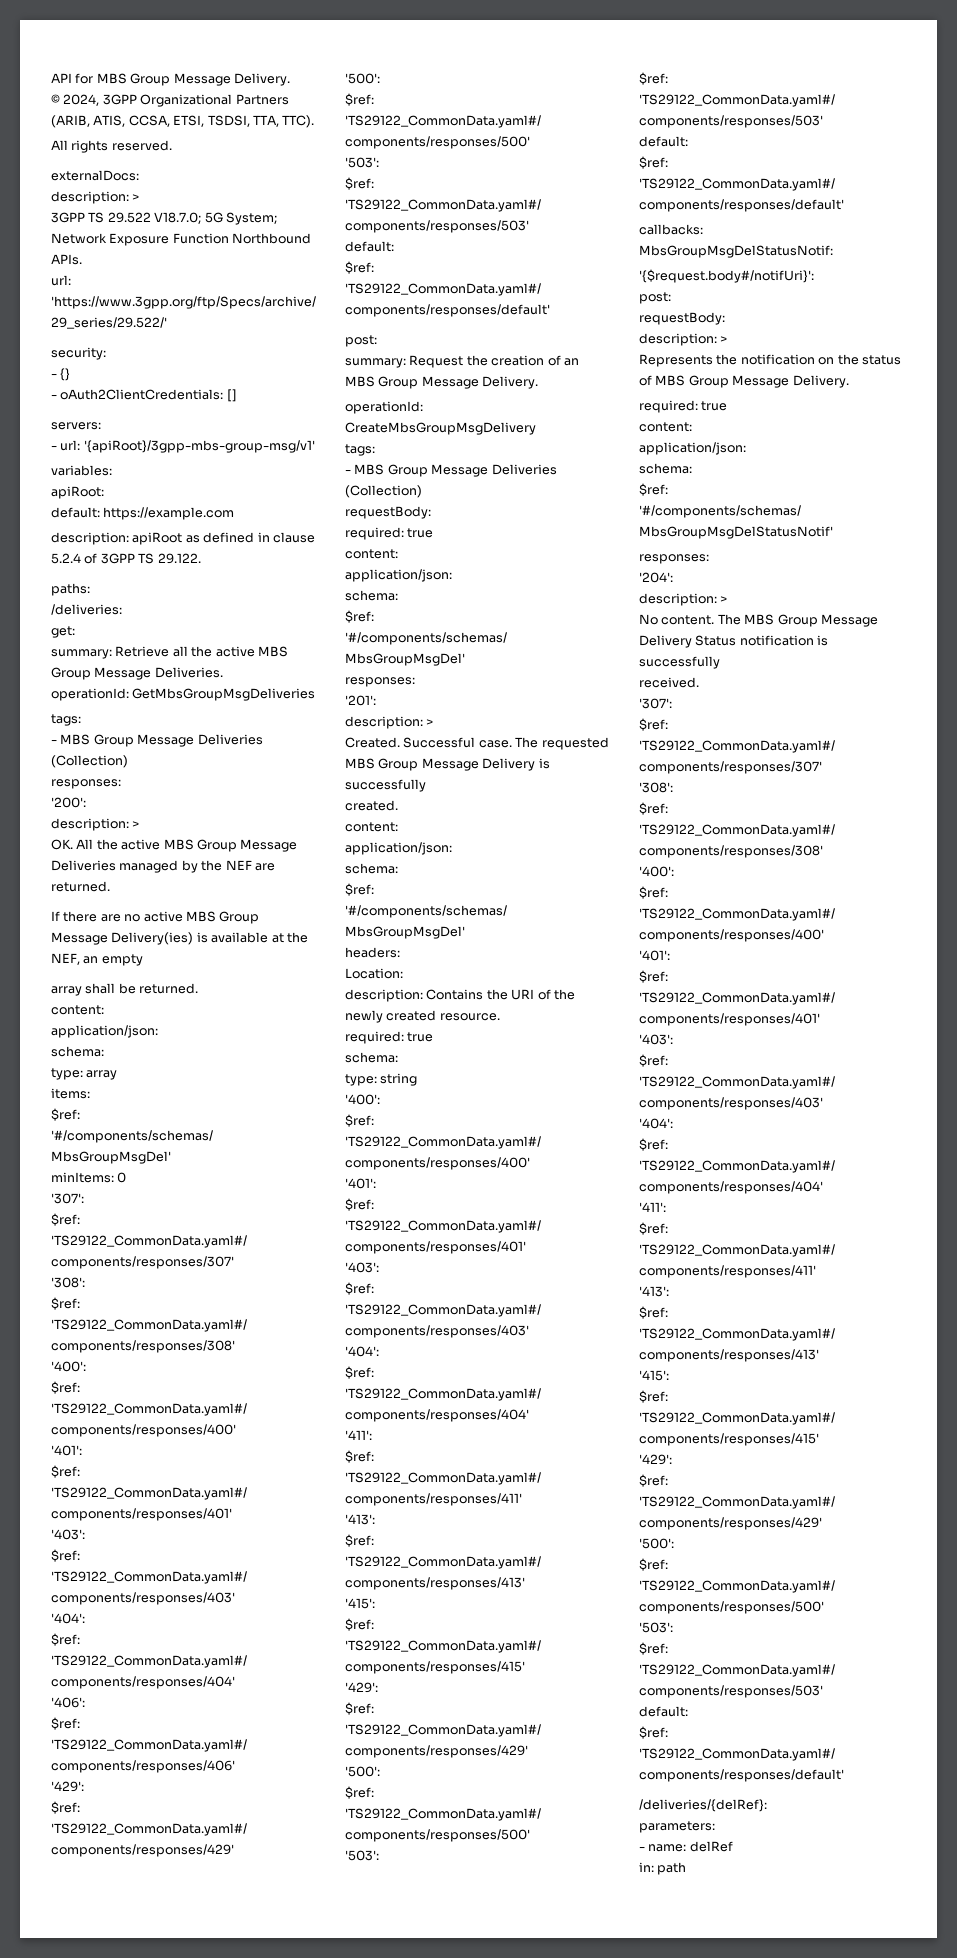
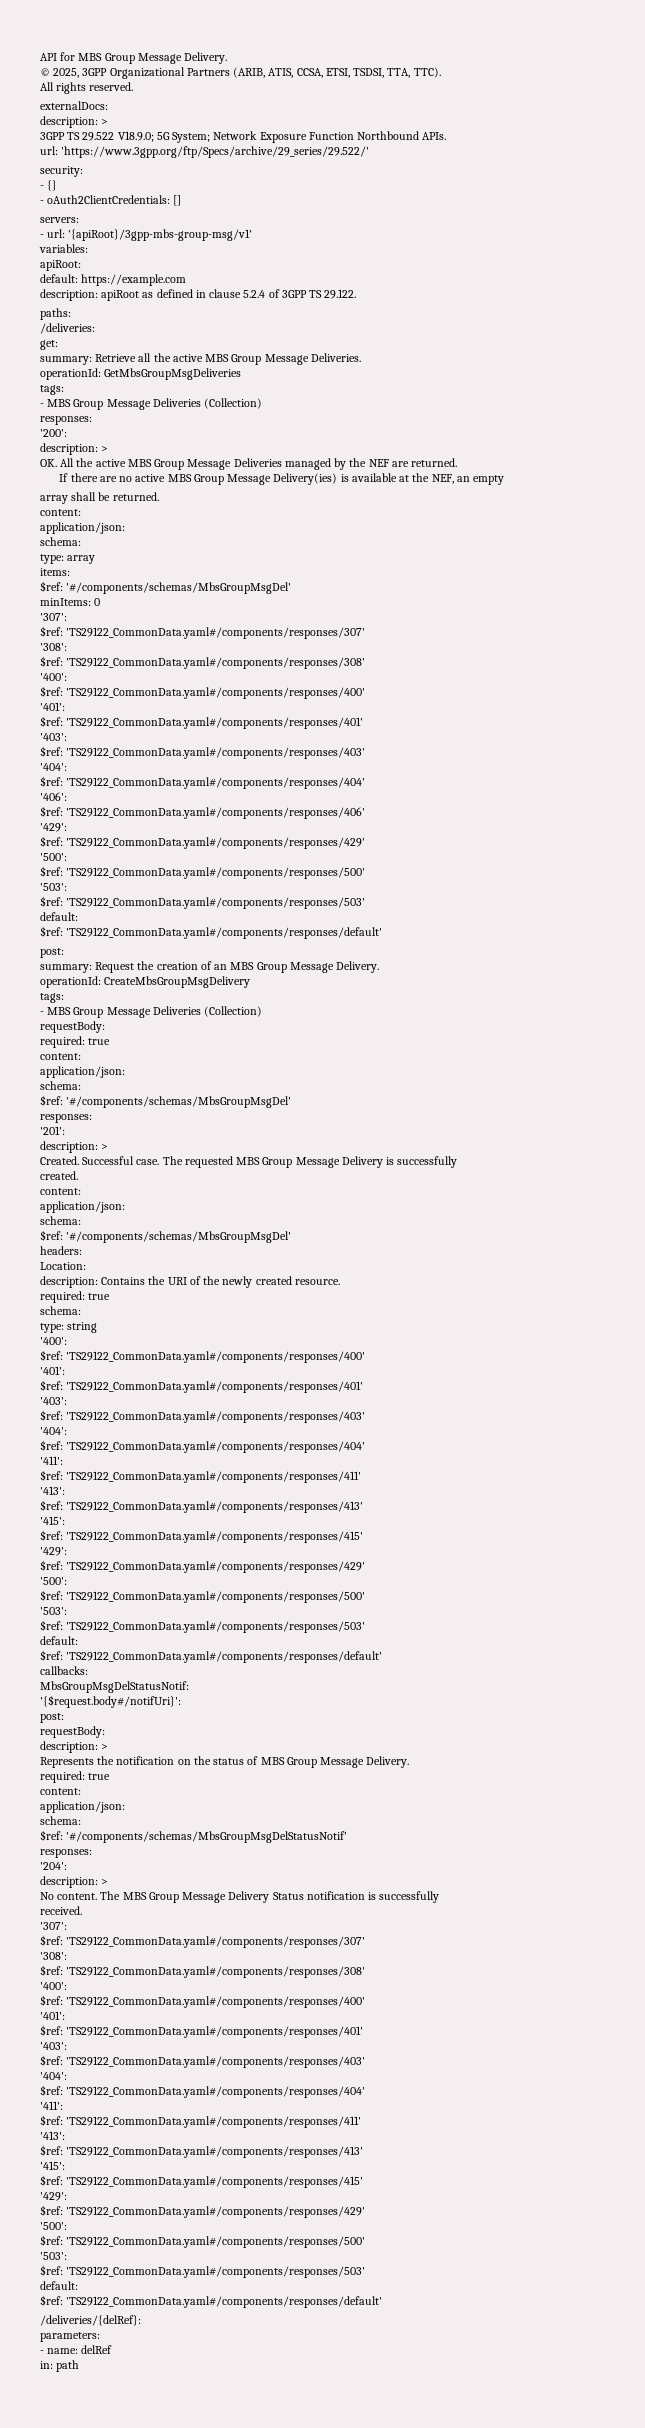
- © 2024, 3GPP Organizational Partners (ARIB, ATIS, CCSA, ETSI, TSDSI, TTA, TTC).
+ © 2025, 3GPP Organizational Partners (ARIB, ATIS, CCSA, ETSI, TSDSI, TTA, TTC).
- 3GPP TS 29.522 V18.7.0; 5G System; Network Exposure Function Northbound APIs.
+ 3GPP TS 29.522 V18.9.0; 5G System; Network Exposure Function Northbound APIs.

